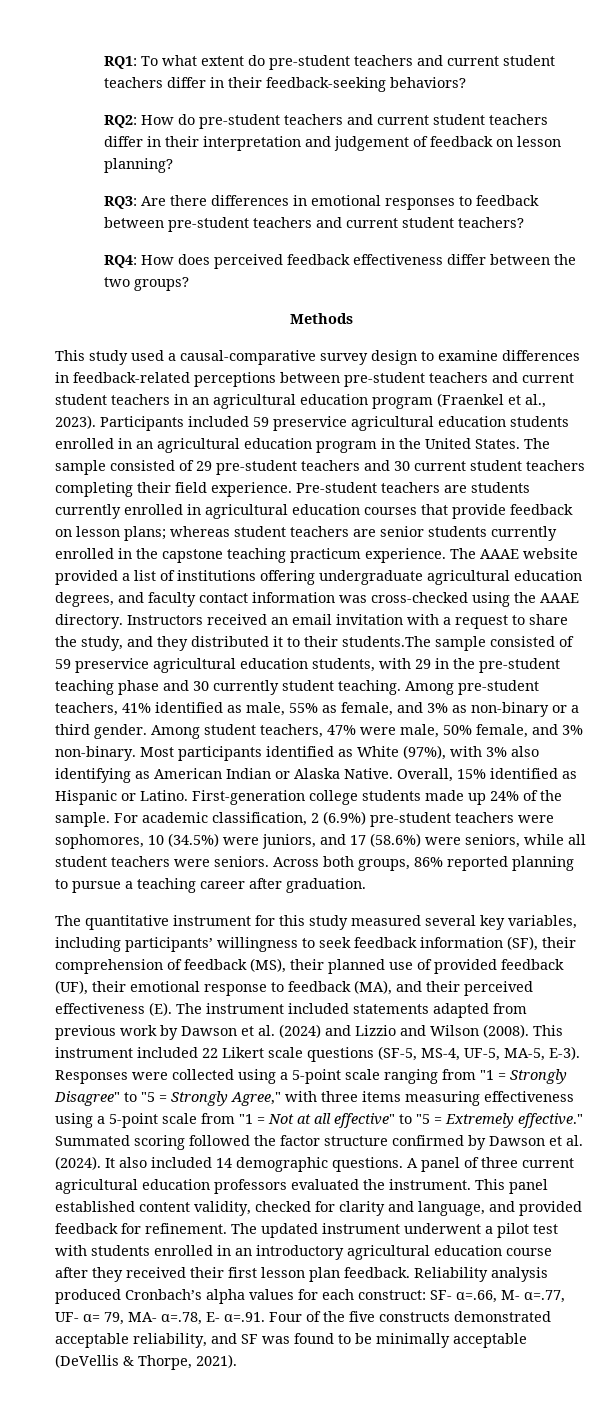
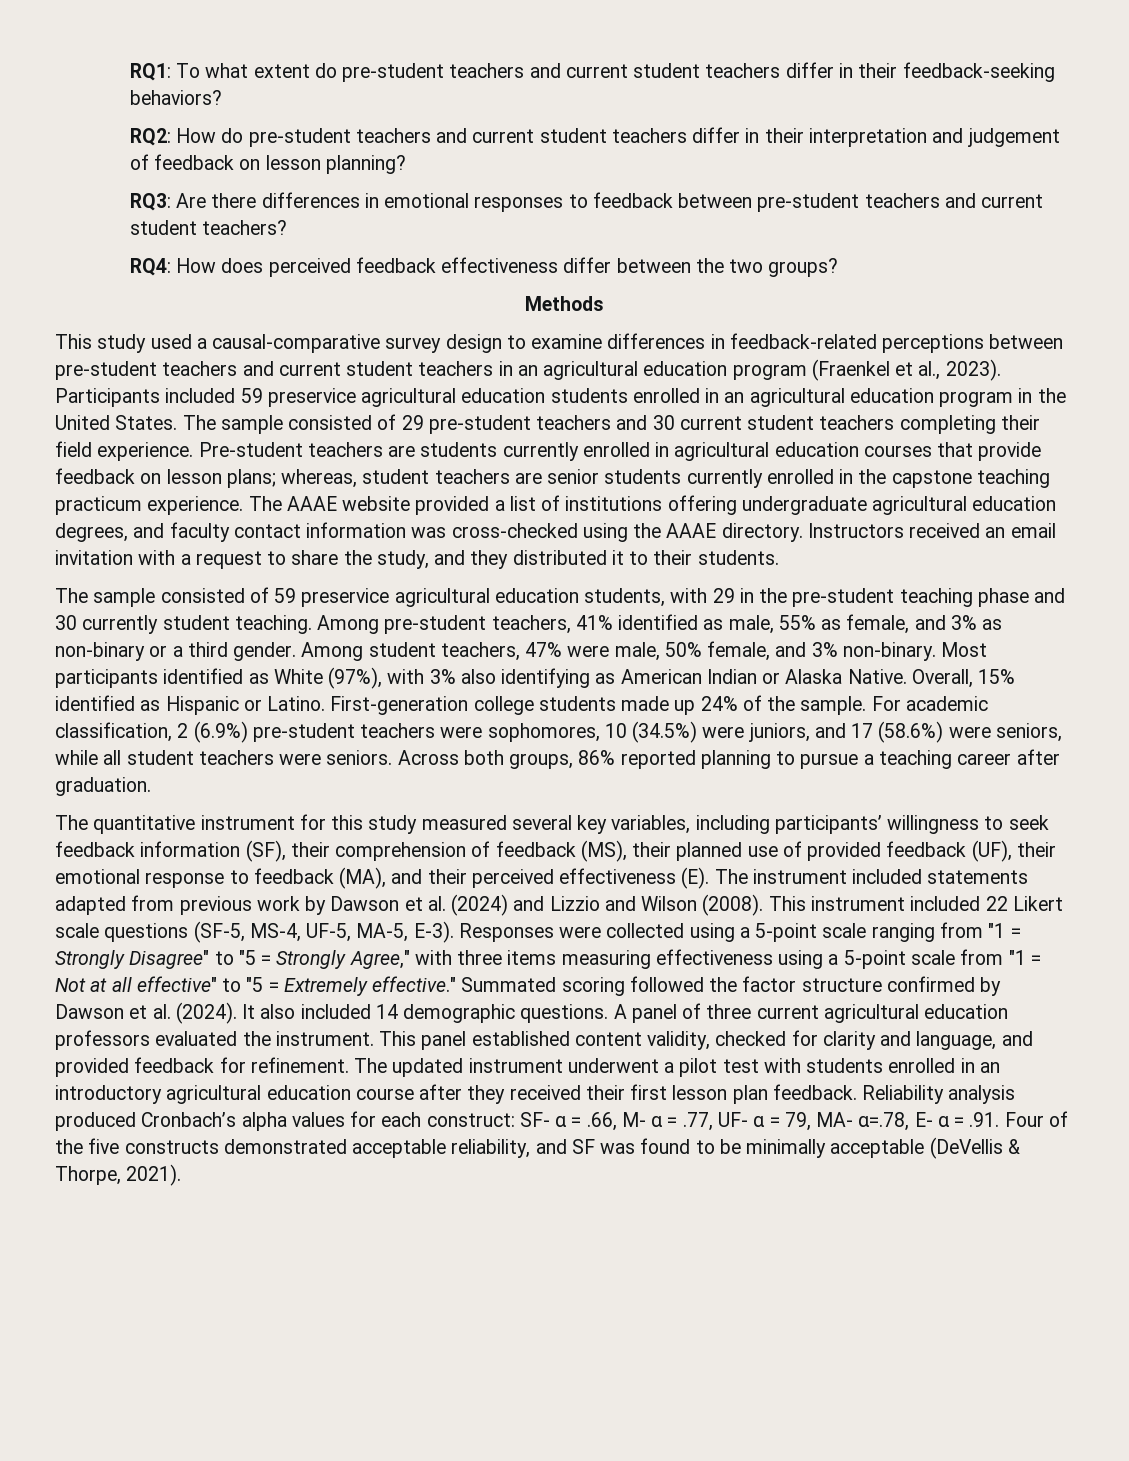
- Pre-student teachers are students currently enrolled in agricultural education courses that provide feedback on lesson plans; whereas student teachers are senior students currently enrolled in the capstone teaching practicum experience.
+ Pre-student teachers are students currently enrolled in agricultural education courses that provide feedback on lesson plans; whereas, student teachers are senior students currently enrolled in the capstone teaching practicum experience.
- Instructors received an email invitation with a request to share the study, and they distributed it to their students.The sample consisted of 59 preservice agricultural education students, with 29 in the pre-student teaching phase and 30 currently student teaching.
+ Instructors received an email invitation with a request to share the study, and they distributed it to their students.
+ The sample consisted of 59 preservice agricultural education students, with 29 in the pre-student teaching phase and 30 currently student teaching.
- Reliability analysis produced Cronbach’s alpha values for each construct: SF- α=.66, M- α=.77, UF- α= 79, MA- α=.78, E- α=.91. Four of the five constructs demonstrated acceptable reliability, and SF was found to be minimally acceptable (DeVellis & Thorpe, 2021).
+ Reliability analysis produced Cronbach’s alpha values for each construct: SF- α = .66, M- α = .77, UF- α = 79, MA- α=.78, E- α = .91. Four of the five constructs demonstrated acceptable reliability, and SF was found to be minimally acceptable (DeVellis & Thorpe, 2021).

